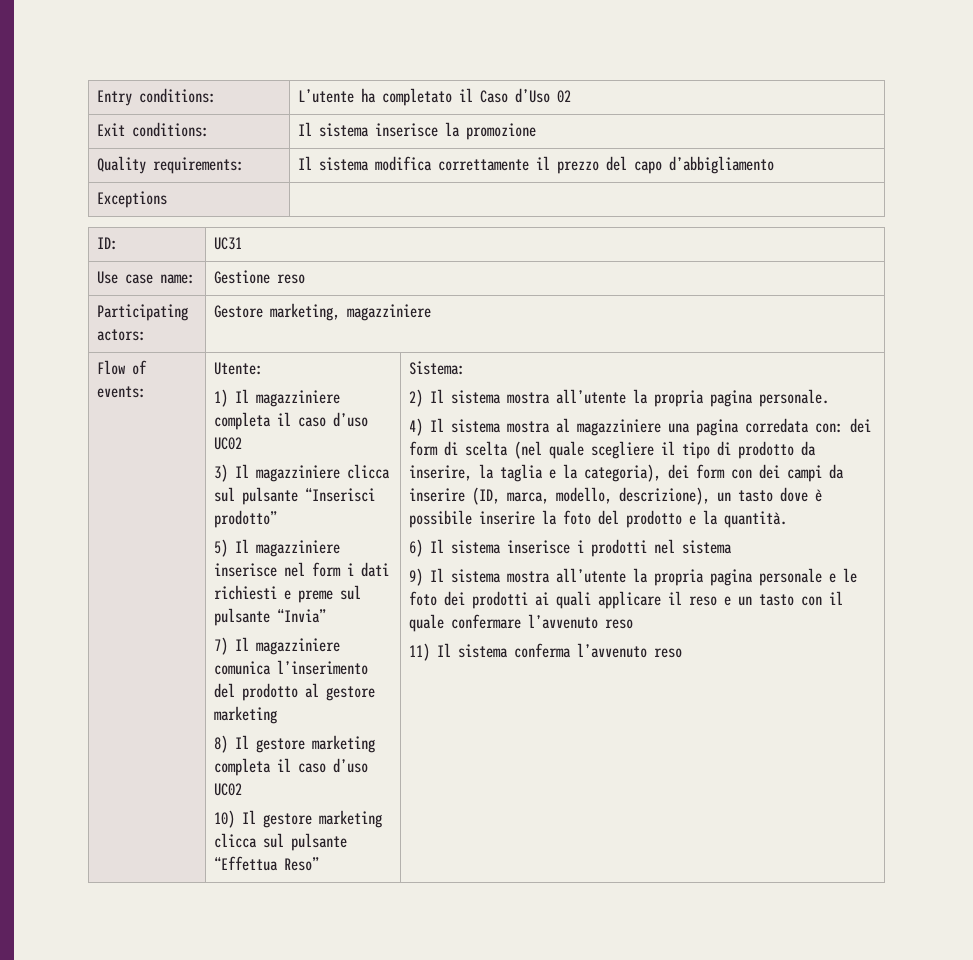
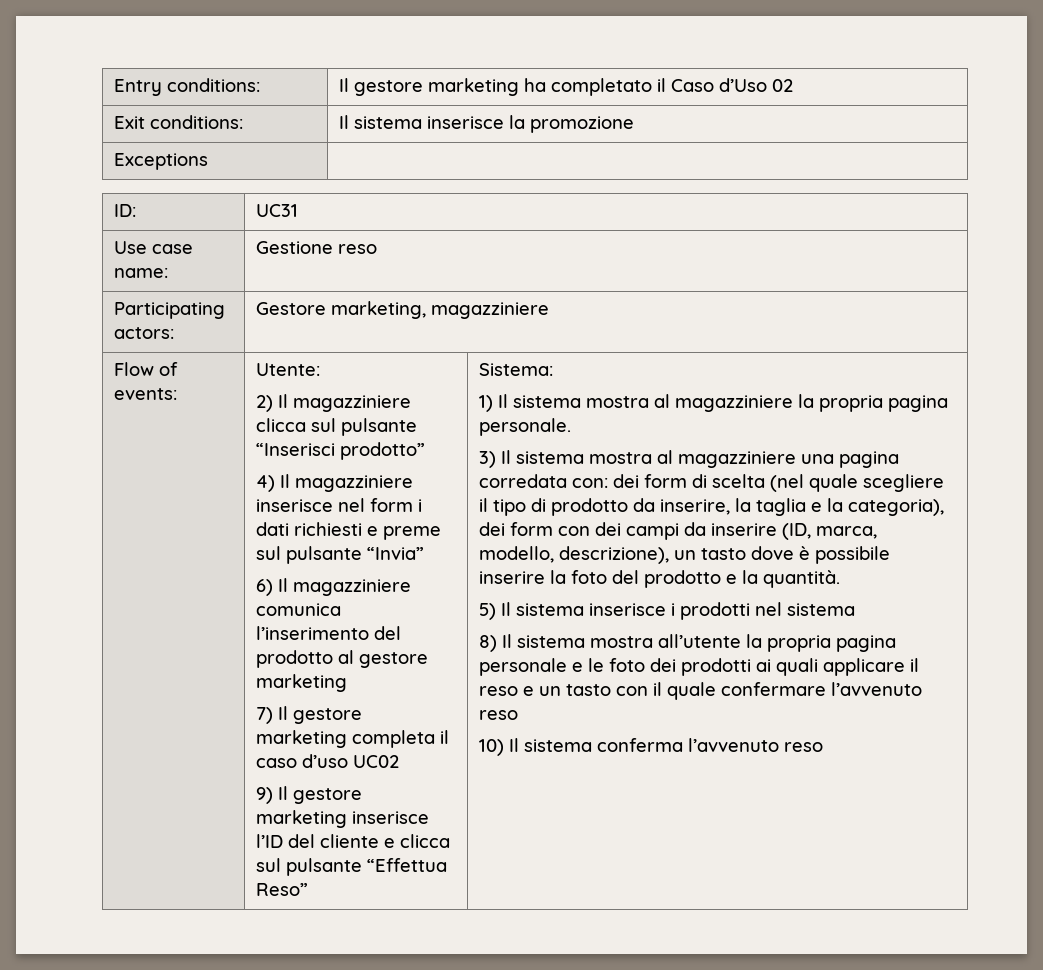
- Entry conditions: | L’utente ha completato il Caso d’Uso 02
+ Entry conditions: | Il gestore marketing ha completato il Caso d’Uso 02
- Quality requirements: | Il sistema modifica correttamente il prezzo del capo d’abbigliamento
- 1) Il magazziniere completa il caso d’uso UC02
- 3) Il magazziniere clicca sul pulsante “Inserisci prodotto”
+ 2) Il magazziniere clicca sul pulsante “Inserisci prodotto”
- 5) Il magazziniere inserisce nel form i dati richiesti e preme sul pulsante “Invia”
+ 4) Il magazziniere inserisce nel form i dati richiesti e preme sul pulsante “Invia”
- 7) Il magazziniere comunica l’inserimento del prodotto al gestore marketing
+ 6) Il magazziniere comunica l’inserimento del prodotto al gestore marketing
- 8) Il gestore marketing completa il caso d’uso UC02
+ 7) Il gestore marketing completa il caso d’uso UC02
- 10) Il gestore marketing clicca sul pulsante “Effettua Reso”
+ 9) Il gestore marketing inserisce l’ID del cliente e clicca sul pulsante “Effettua Reso”
- 2) Il sistema mostra all’utente la propria pagina personale.
+ 1) Il sistema mostra al magazziniere la propria pagina personale.
- 4) Il sistema mostra al magazziniere una pagina corredata con: dei form di scelta (nel quale scegliere il tipo di prodotto da inserire, la taglia e la categoria), dei form con dei campi da inserire (ID, marca, modello, descrizione), un tasto dove è possibile inserire la foto del prodotto e la quantità.
+ 3) Il sistema mostra al magazziniere una pagina corredata con: dei form di scelta (nel quale scegliere il tipo di prodotto da inserire, la taglia e la categoria), dei form con dei campi da inserire (ID, marca, modello, descrizione), un tasto dove è possibile inserire la foto del prodotto e la quantità.
- 6) Il sistema inserisce i prodotti nel sistema
+ 5) Il sistema inserisce i prodotti nel sistema
- 9) Il sistema mostra all’utente la propria pagina personale e le foto dei prodotti ai quali applicare il reso e un tasto con il quale confermare l’avvenuto reso
+ 8) Il sistema mostra all’utente la propria pagina personale e le foto dei prodotti ai quali applicare il reso e un tasto con il quale confermare l’avvenuto reso
- 11) Il sistema conferma l’avvenuto reso
+ 10) Il sistema conferma l’avvenuto reso

